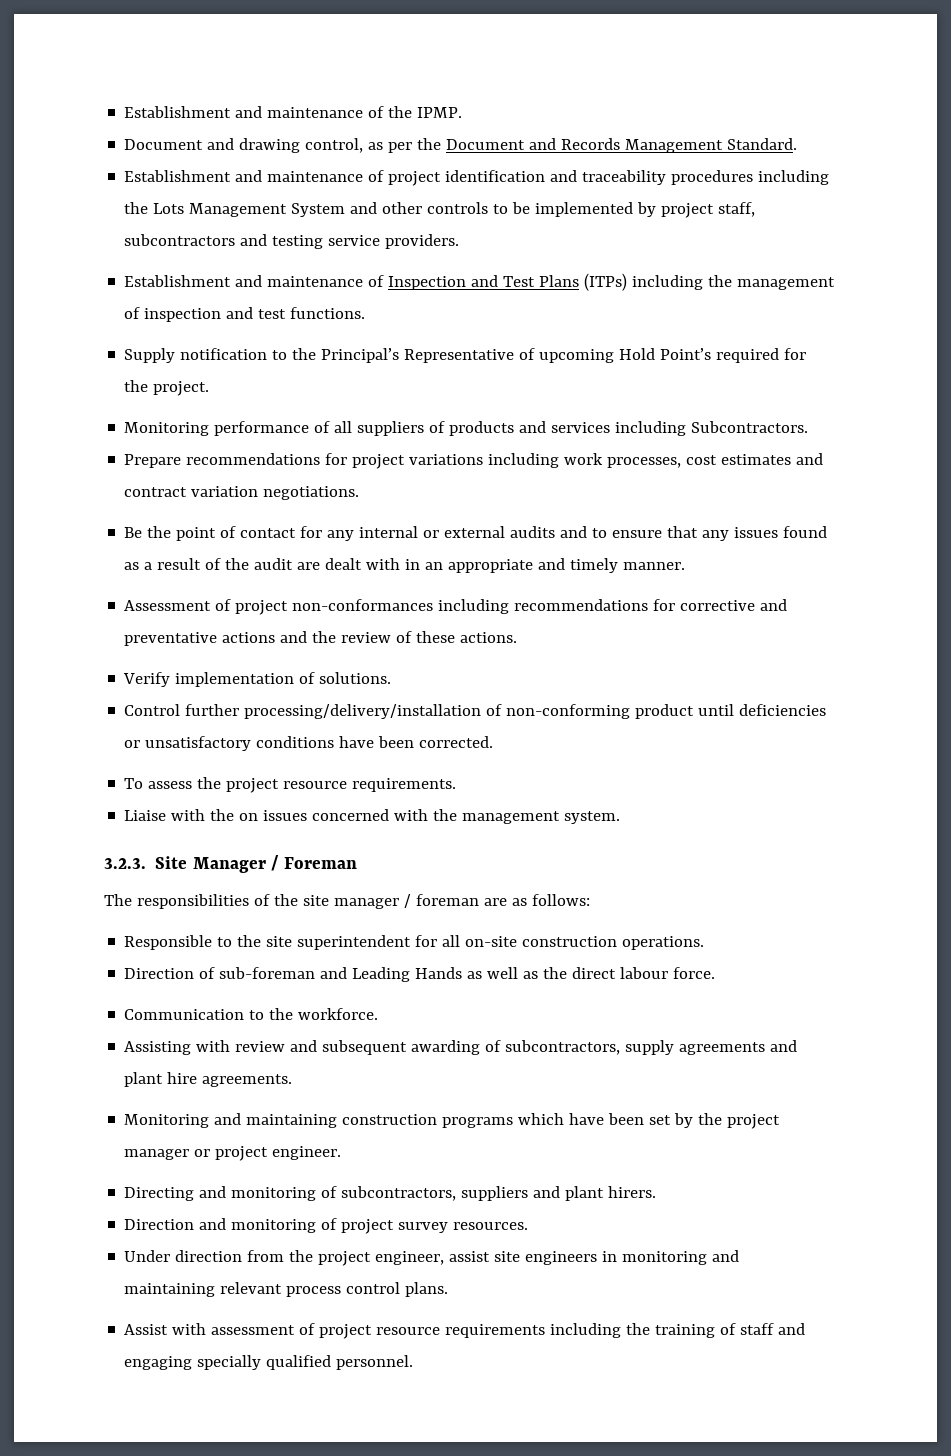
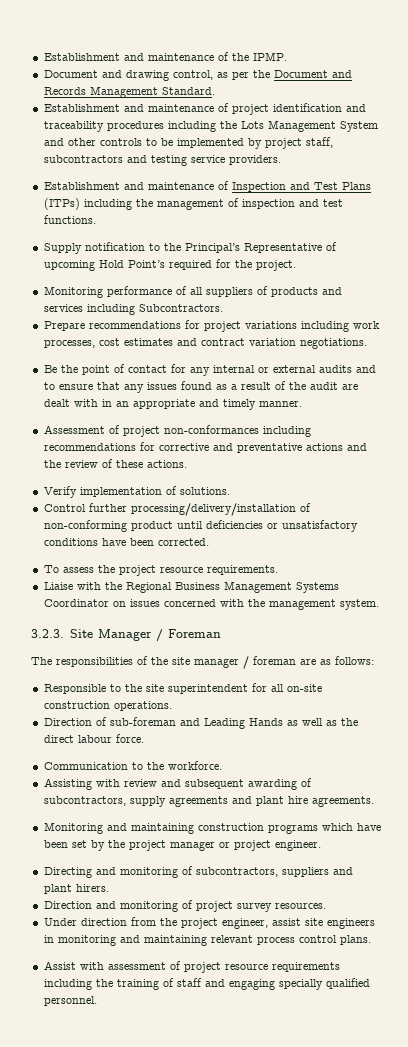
- Liaise with the on issues concerned with the management system.
+ Liaise with the Regional Business Management Systems Coordinator on issues concerned with the management system.

